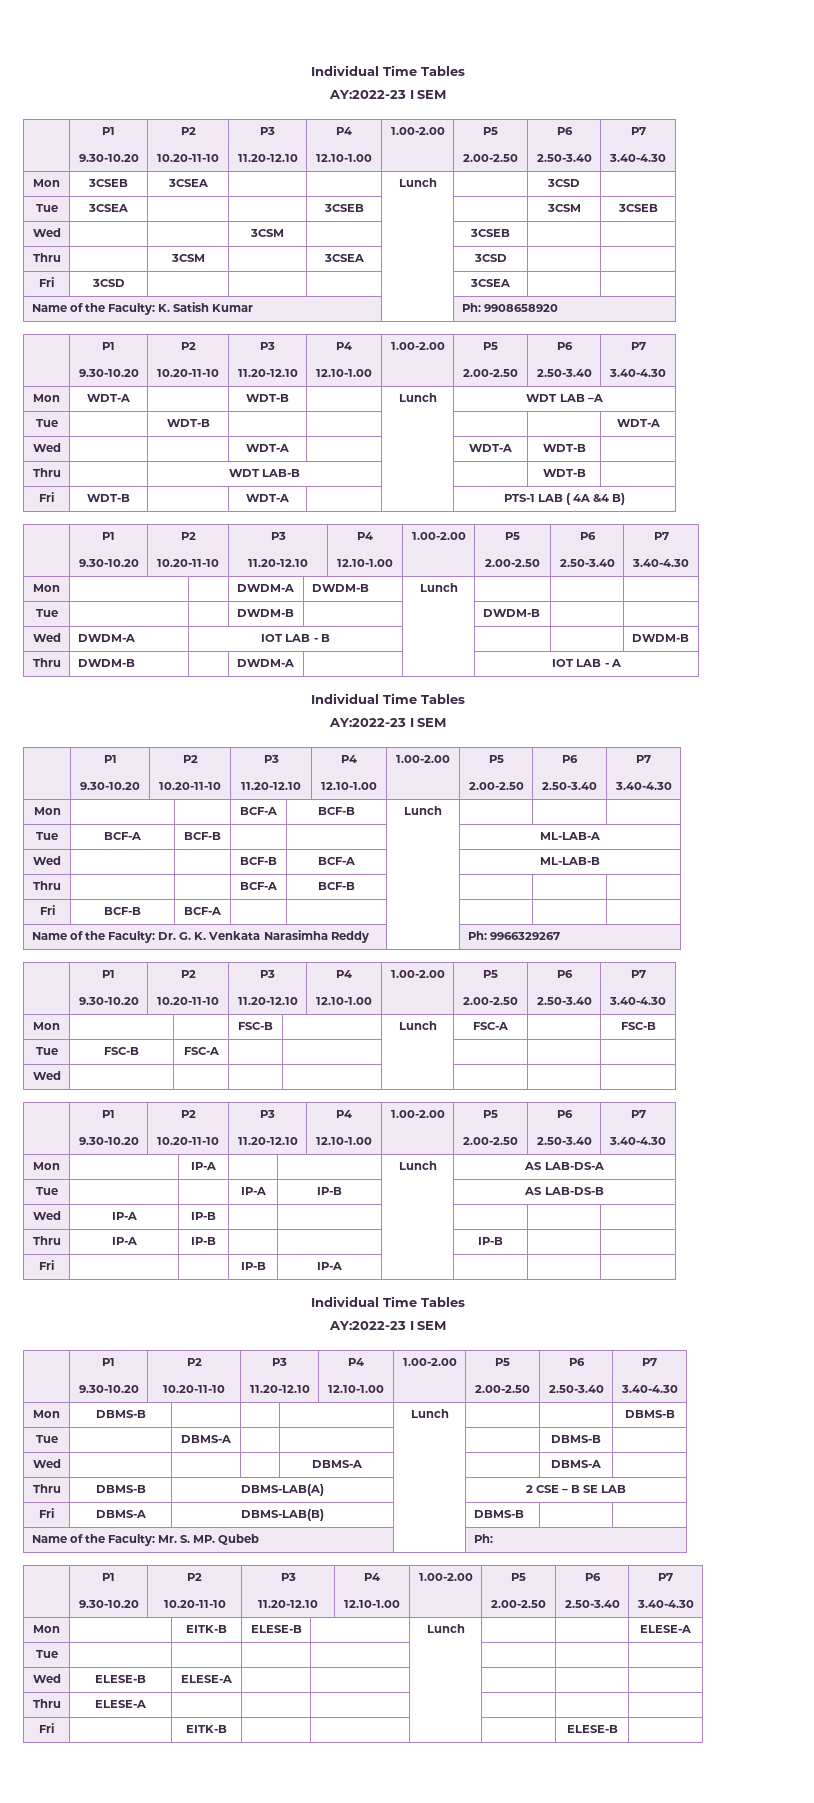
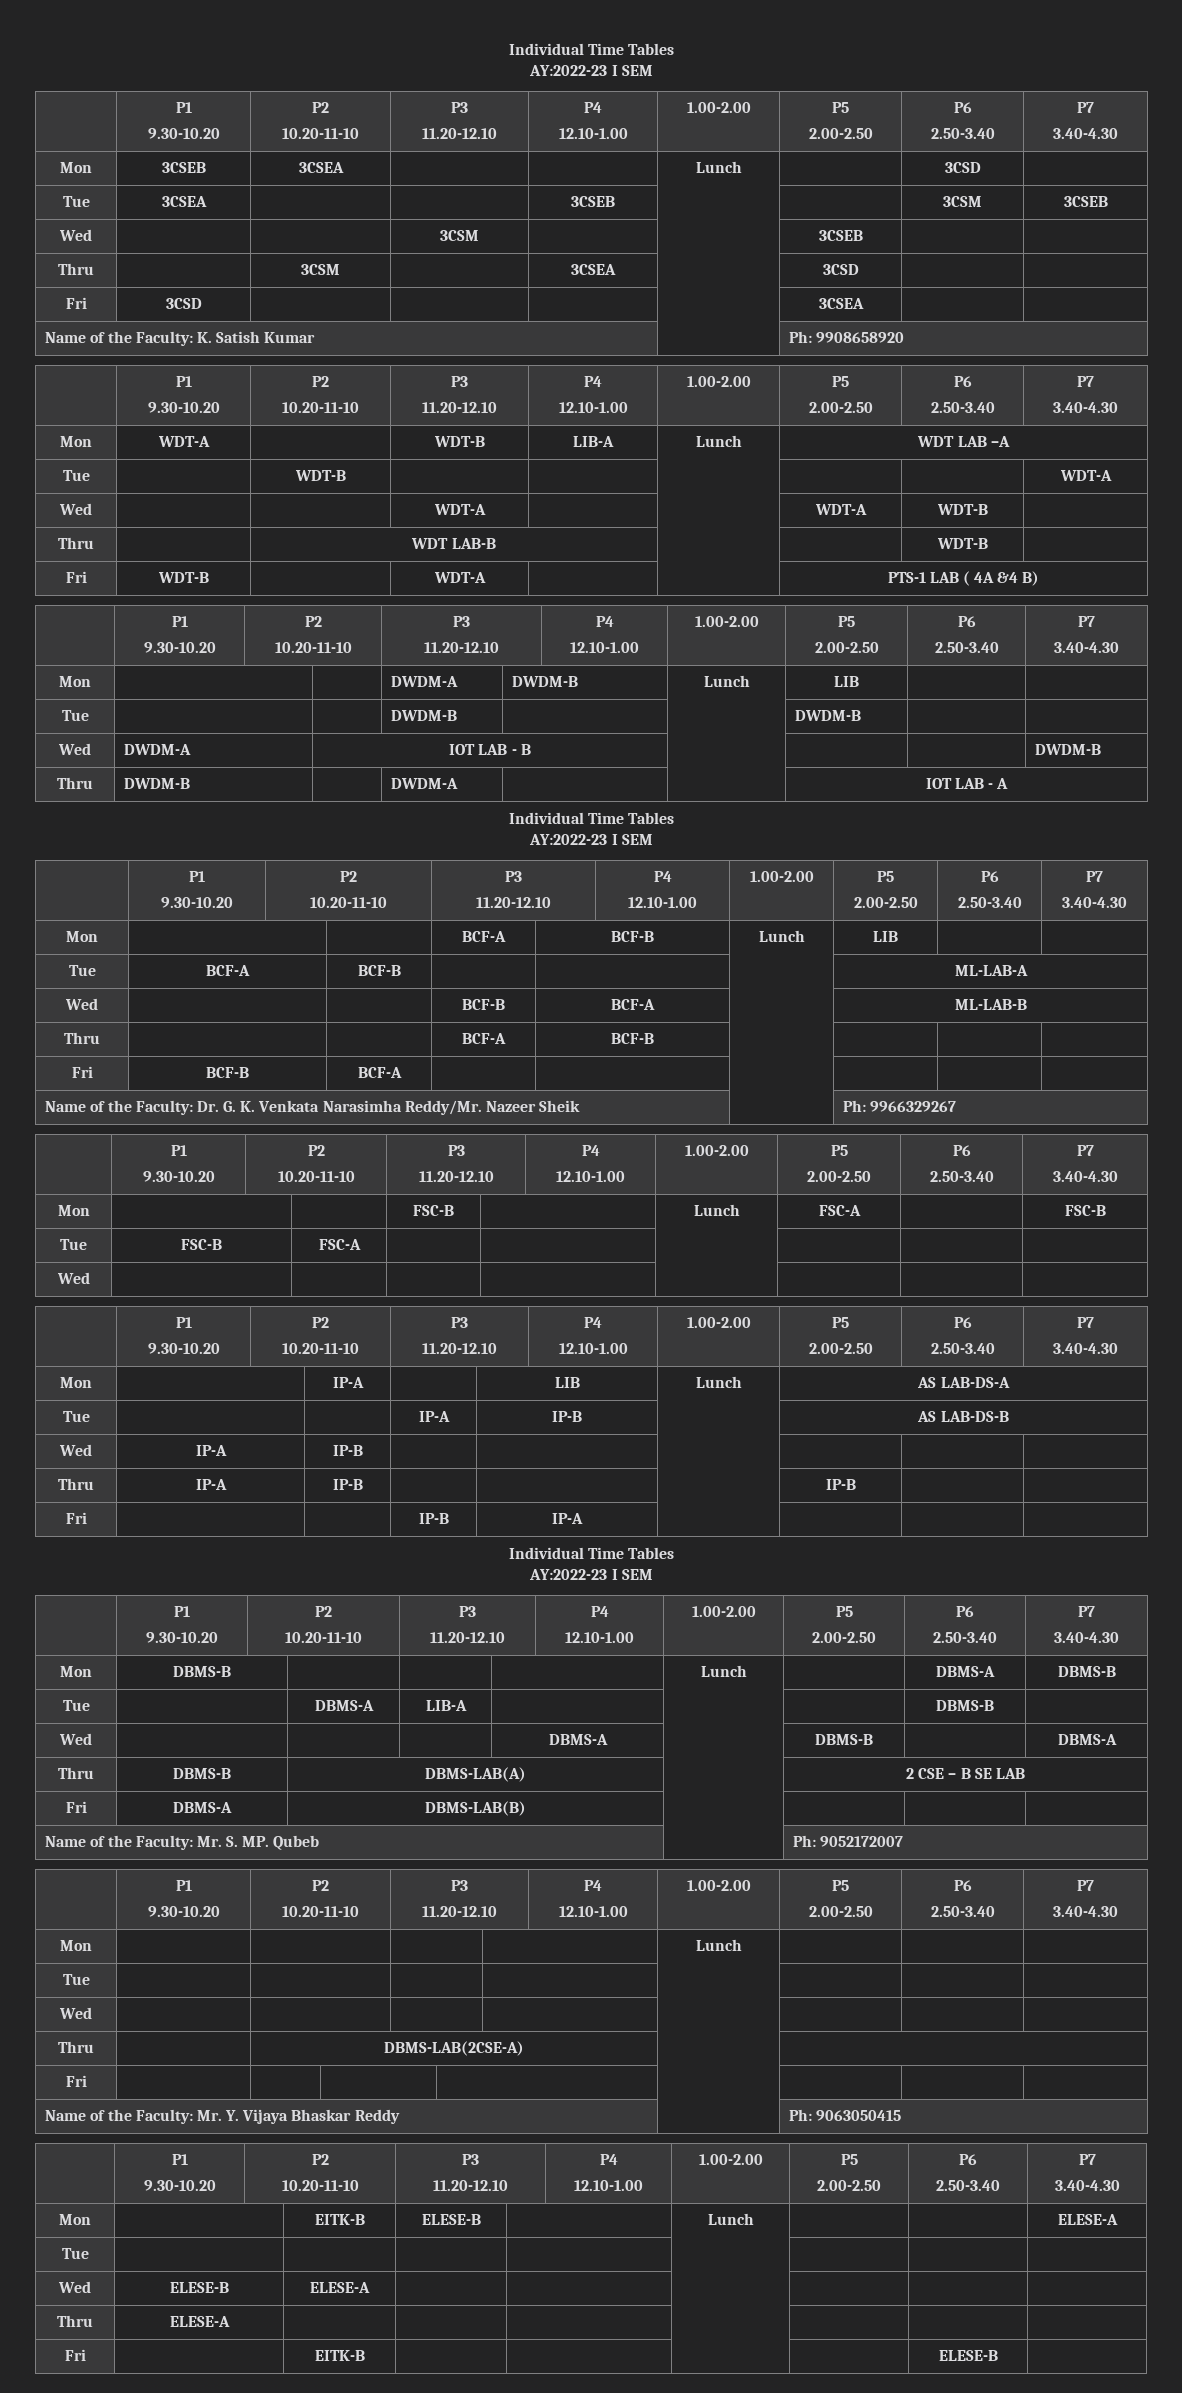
- Mon | WDT-A | | WDT-B | | Lunch | WDT LAB –A
+ Mon | WDT-A | | WDT-B | LIB-A | Lunch | WDT LAB –A
- Mon | | | DWDM-A | DWDM-B | Lunch | | |
+ Mon | | | DWDM-A | DWDM-B | Lunch | LIB | |
- Mon | | | BCF-A | BCF-B | Lunch | | |
+ Mon | | | BCF-A | BCF-B | Lunch | LIB | |
- Name of the Faculty: Dr. G. K. Venkata Narasimha Reddy | | Ph: 9966329267
+ Name of the Faculty: Dr. G. K. Venkata Narasimha Reddy/Mr. Nazeer Sheik | | Ph: 9966329267
- Mon | | IP-A | | | Lunch | AS LAB-DS-A
+ Mon | | IP-A | | LIB | Lunch | AS LAB-DS-A
- Mon | DBMS-B | | | | Lunch | | | DBMS-B
+ Mon | DBMS-B | | | | Lunch | | DBMS-A | DBMS-B
- Tue | | DBMS-A | | | | | DBMS-B |
+ Tue | | DBMS-A | LIB-A | | | | DBMS-B |
- Wed | | | | DBMS-A | | | DBMS-A |
+ Wed | | | | DBMS-A | | DBMS-B | | DBMS-A
- Fri | DBMS-A | DBMS-LAB(B) | | DBMS-B | |
+ Fri | DBMS-A | DBMS-LAB(B) | | | |
- Name of the Faculty: Mr. S. MP. Qubeb | | Ph:
+ Name of the Faculty: Mr. S. MP. Qubeb | | Ph: 9052172007
+ | P1
+ 9.30-10.20 | P2
+ 10.20-11-10 | P3
+ 11.20-12.10 | P4
+ 12.10-1.00 | 1.00-2.00 | P5
+ 2.00-2.50 | P6
+ 2.50-3.40 | P7
+ 3.40-4.30
+ Mon | | | | | Lunch | | |
+ Tue | | | | | | | |
+ Wed | | | | | | | |
+ Thru | | DBMS-LAB(2CSE-A) | |
+ Fri | | | | | | | |
+ Name of the Faculty: Mr. Y. Vijaya Bhaskar Reddy | | Ph: 9063050415

